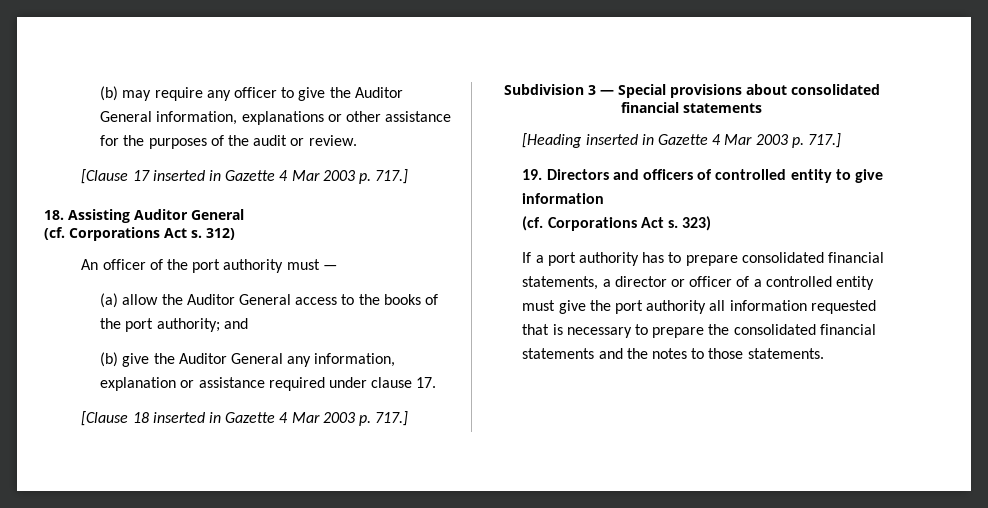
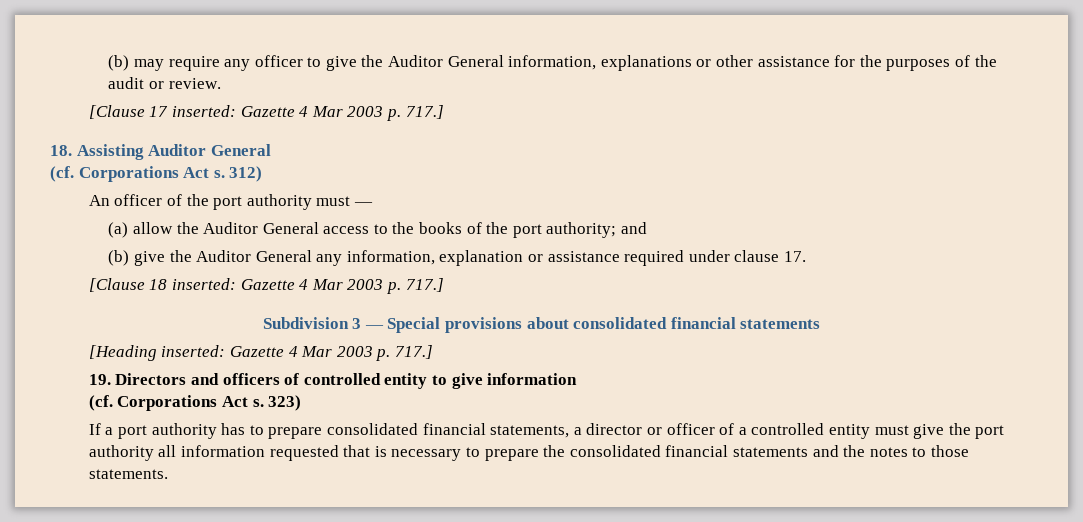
- [Clause 17 inserted in Gazette 4 Mar 2003 p. 717.]
+ [Clause 17 inserted: Gazette 4 Mar 2003 p. 717.]
- [Clause 18 inserted in Gazette 4 Mar 2003 p. 717.]
+ [Clause 18 inserted: Gazette 4 Mar 2003 p. 717.]
- [Heading inserted in Gazette 4 Mar 2003 p. 717.]
+ [Heading inserted: Gazette 4 Mar 2003 p. 717.]

